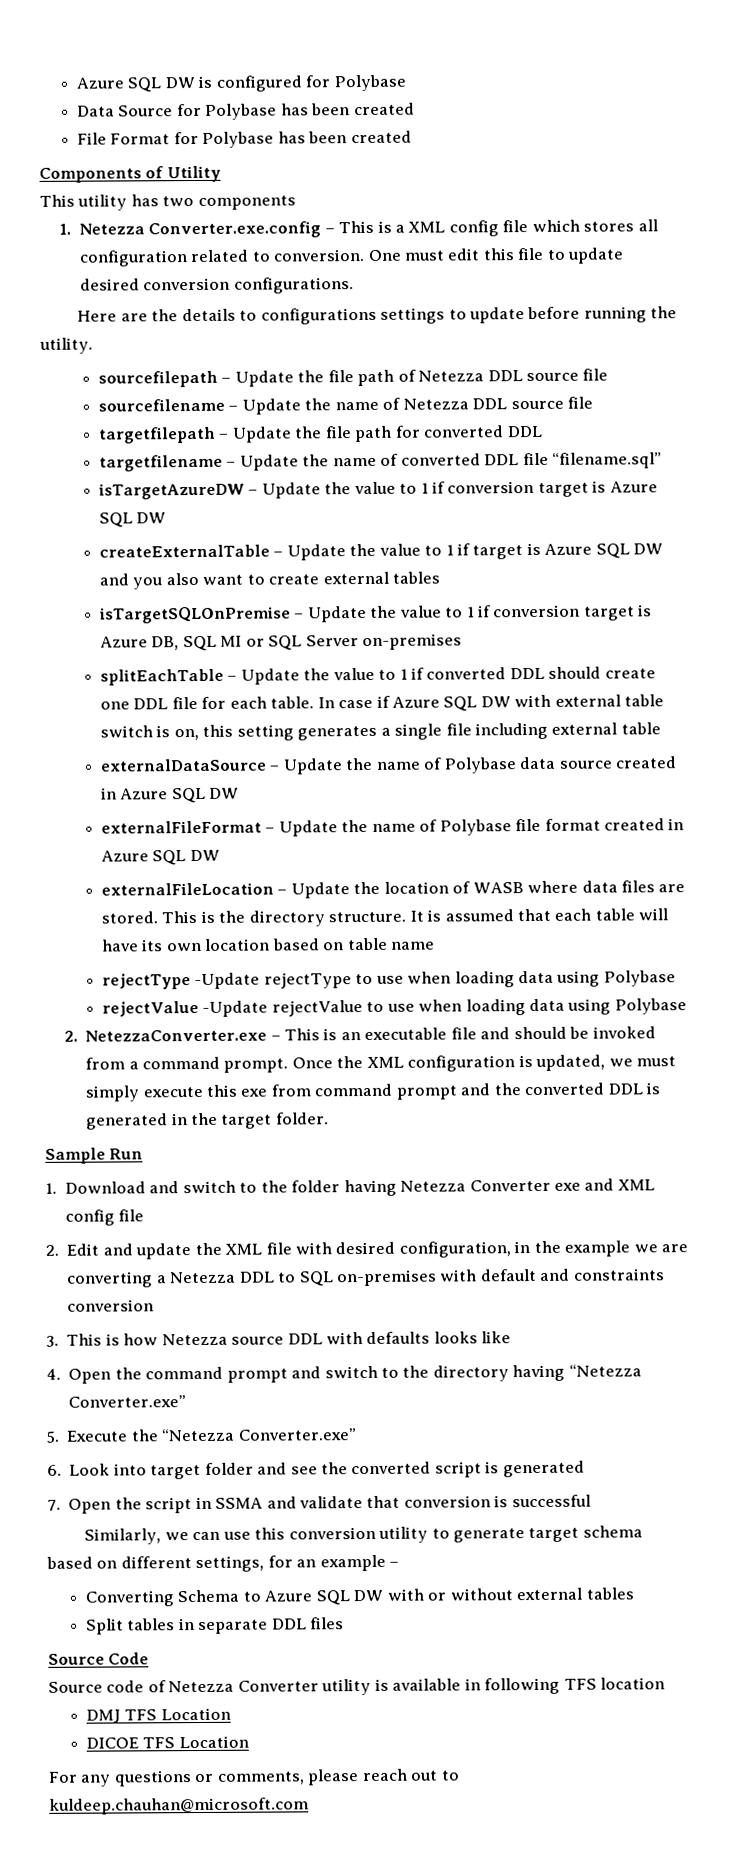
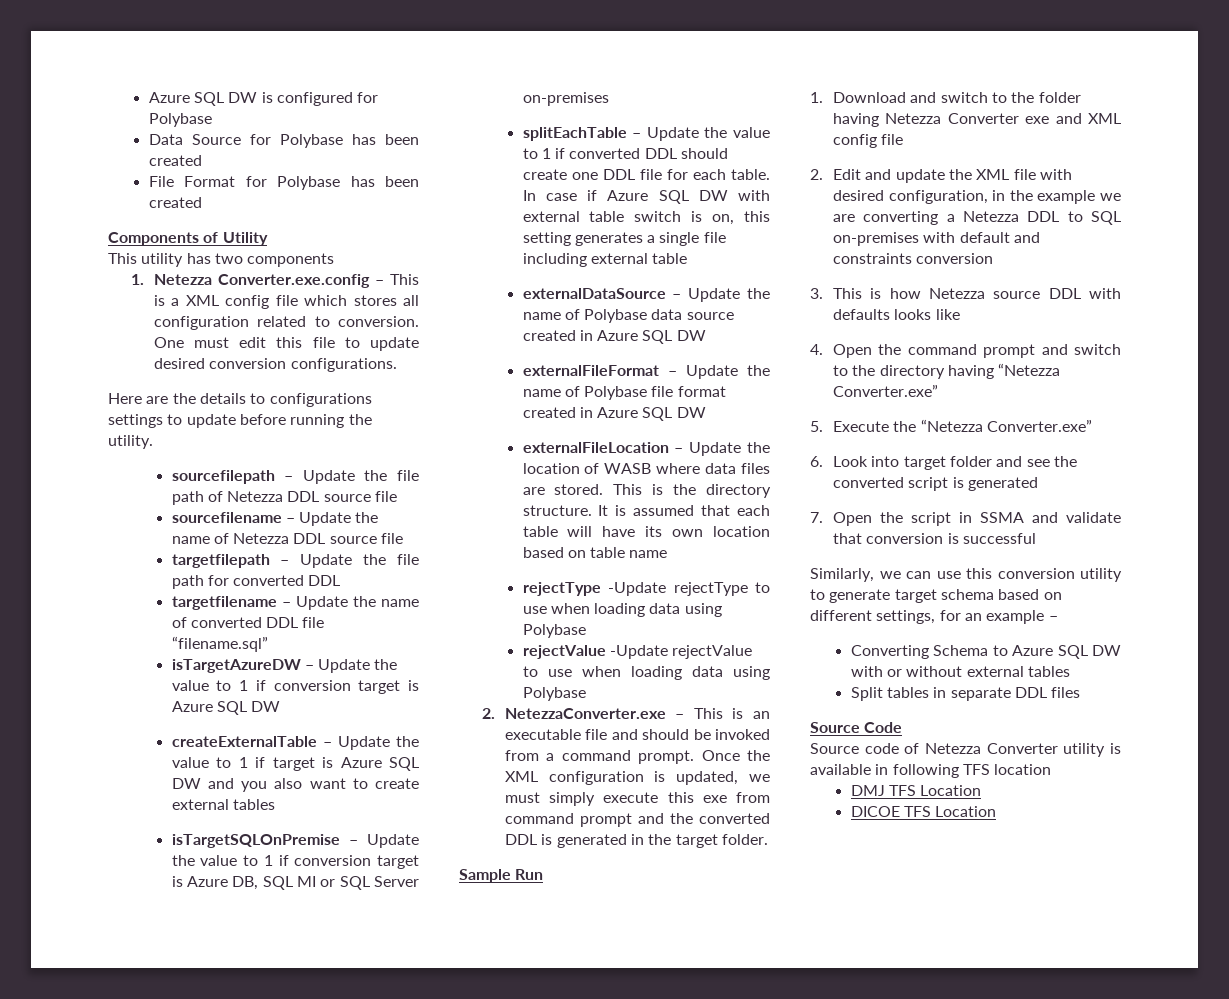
- For any questions or comments, please reach out to kuldeep.chauhan@microsoft.com

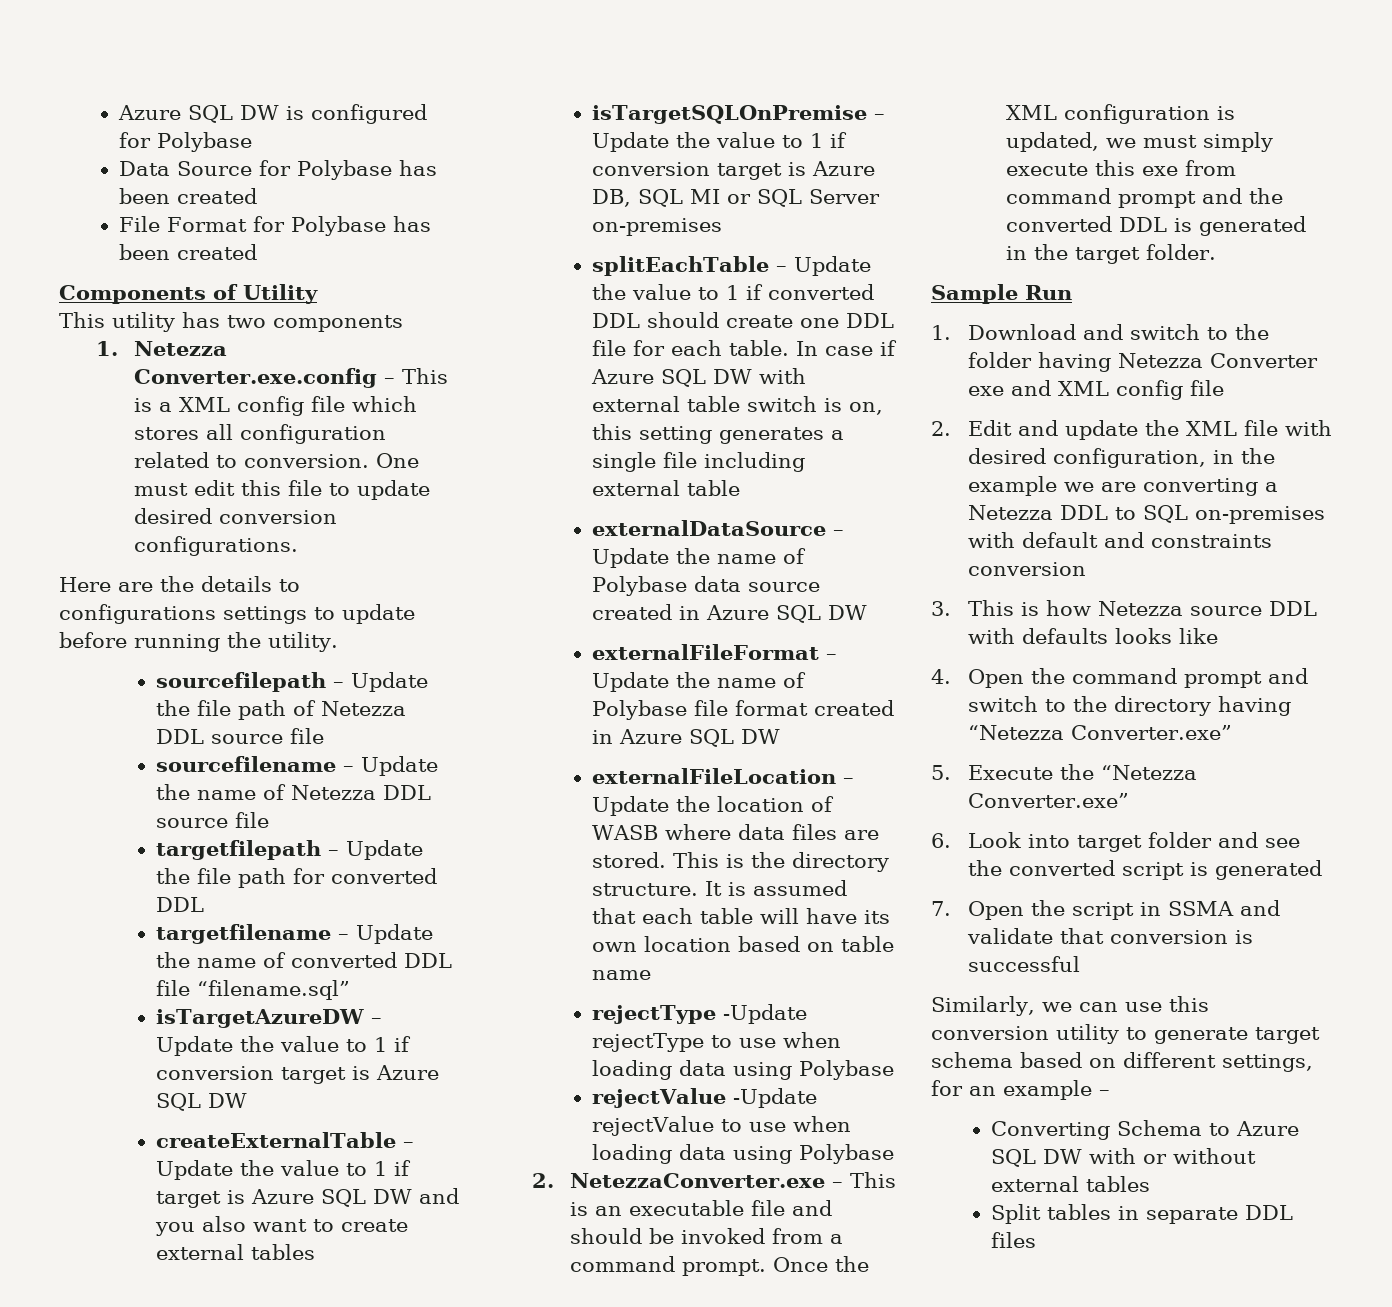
- Source Code
- Source code of Netezza Converter utility is available in following TFS location
- DMJ TFS Location
- DICOE TFS Location

